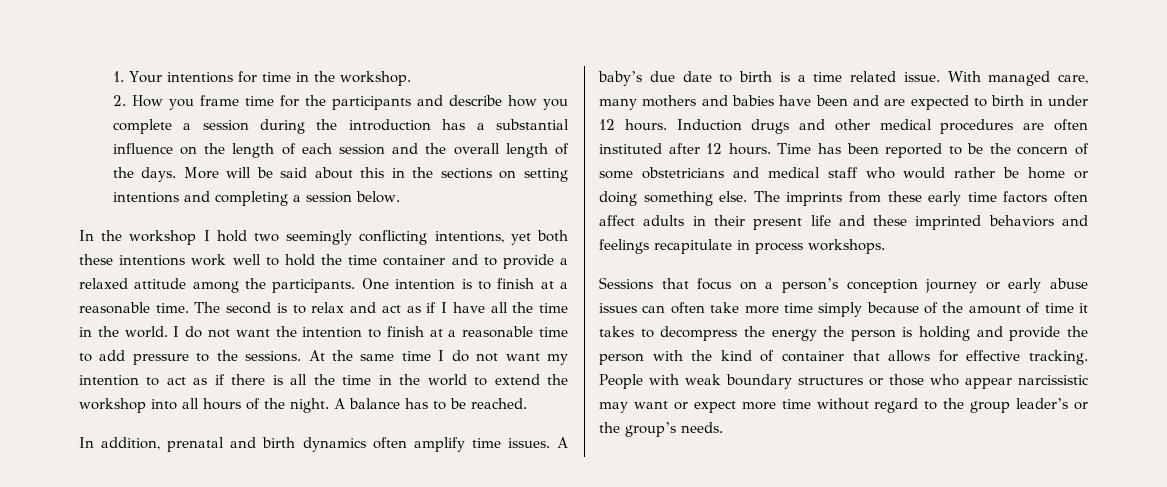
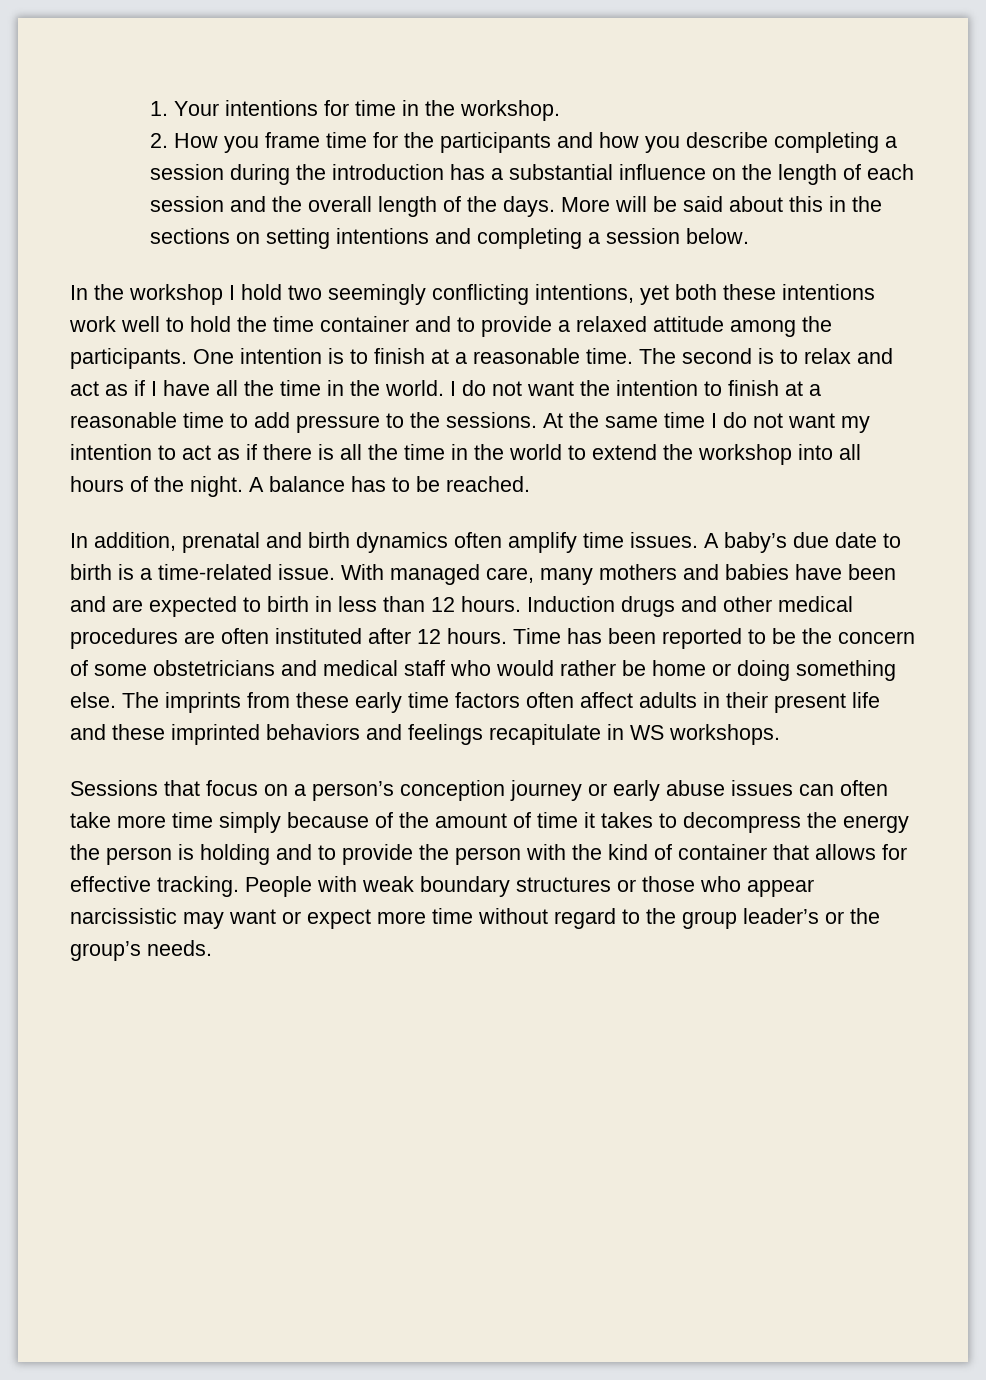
- 2. How you frame time for the participants and describe how you complete a session during the introduction has a substantial influence on the length of each session and the overall length of the days.
+ 2. How you frame time for the participants and how you describe completing a session during the introduction has a substantial influence on the length of each session and the overall length of the days.
- A baby’s due date to birth is a time related issue.
+ A baby’s due date to birth is a time-related issue.
- With managed care, many mothers and babies have been and are expected to birth in under 12 hours.
+ With managed care, many mothers and babies have been and are expected to birth in less than 12 hours.
- The imprints from these early time factors often affect adults in their present life and these imprinted behaviors and feelings recapitulate in process workshops.
+ The imprints from these early time factors often affect adults in their present life and these imprinted behaviors and feelings recapitulate in WS workshops.
- Sessions that focus on a person’s conception journey or early abuse issues can often take more time simply because of the amount of time it takes to decompress the energy the person is holding and provide the person with the kind of container that allows for effective tracking.
+ Sessions that focus on a person’s conception journey or early abuse issues can often take more time simply because of the amount of time it takes to decompress the energy the person is holding and to provide the person with the kind of container that allows for effective tracking.

